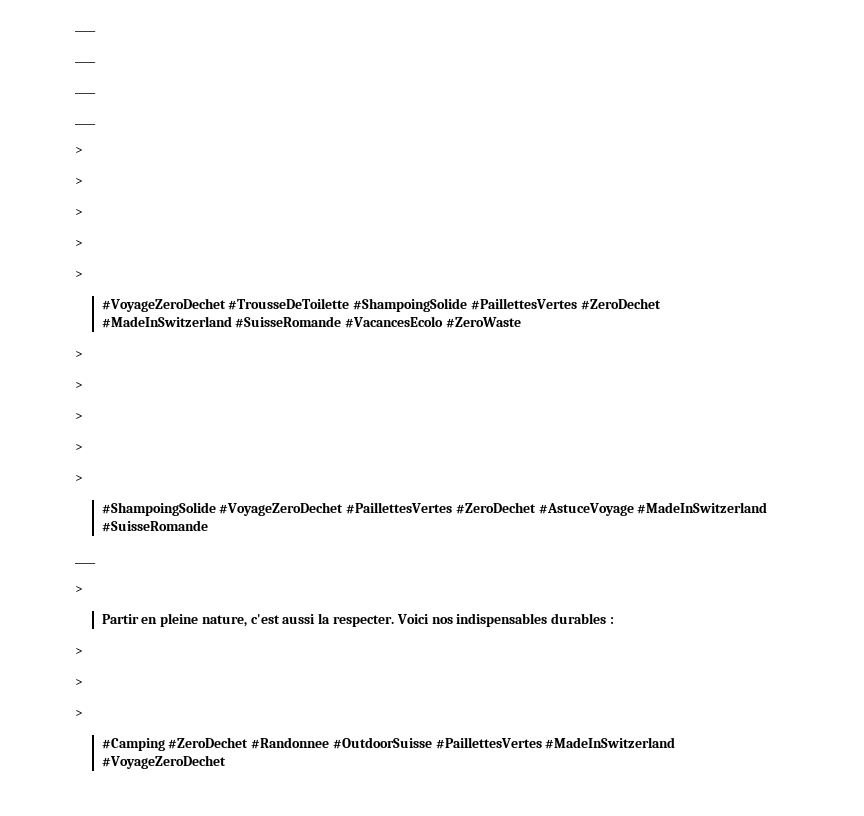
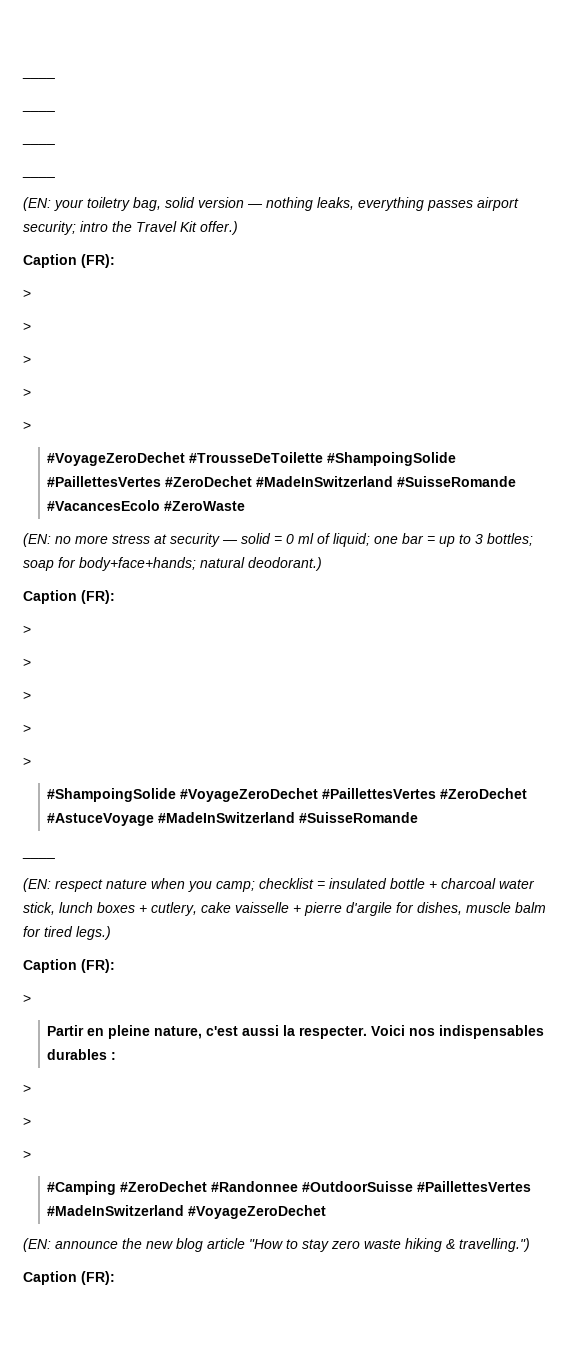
+ (EN: your toiletry bag, solid version — nothing leaks, everything passes airport security; intro the Travel Kit offer.)
+ Caption (FR):
+ (EN: no more stress at security — solid = 0 ml of liquid; one bar = up to 3 bottles; soap for body+face+hands; natural deodorant.)
+ Caption (FR):
+ (EN: respect nature when you camp; checklist = insulated bottle + charcoal water stick, lunch boxes + cutlery, cake vaisselle + pierre d'argile for dishes, muscle balm for tired legs.)
+ Caption (FR):
+ (EN: announce the new blog article "How to stay zero waste hiking & travelling.")
+ Caption (FR):

